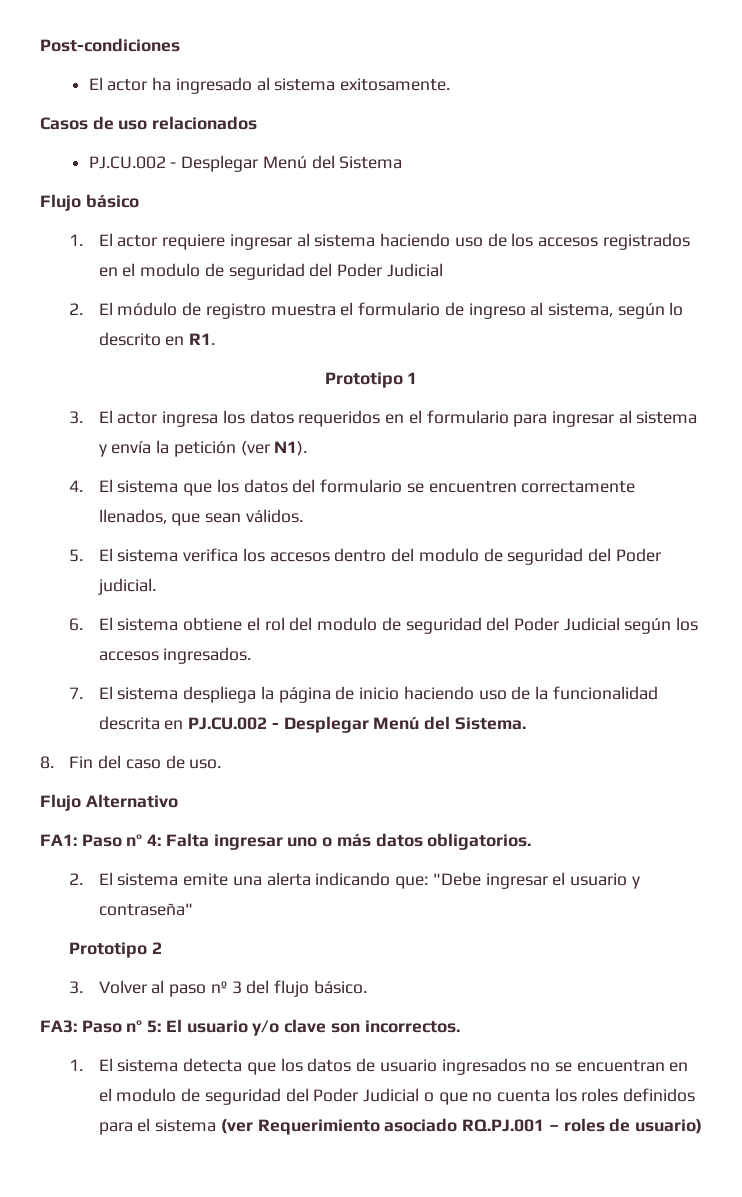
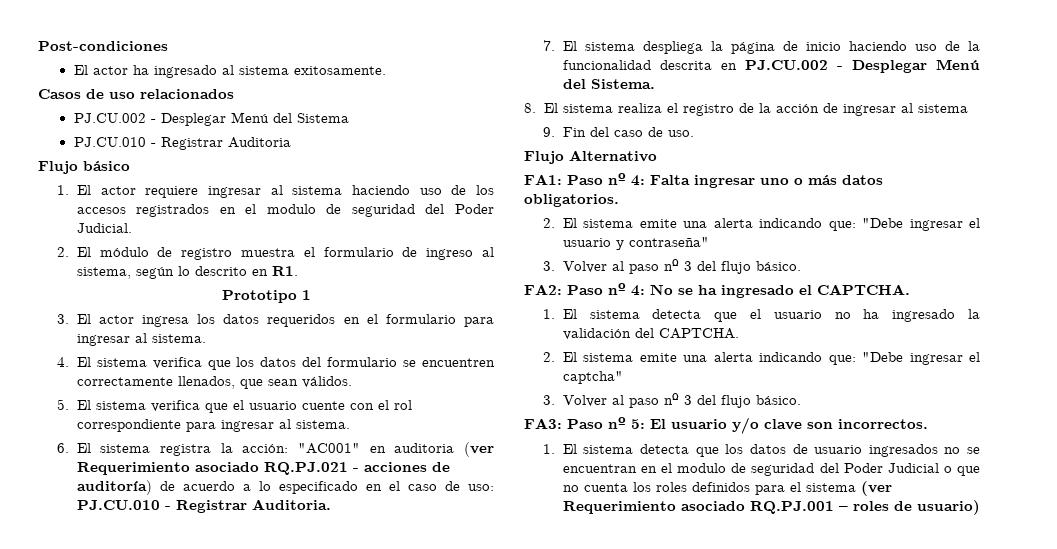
+ PJ.CU.010 - Registrar Auditoria
- 1. El actor requiere ingresar al sistema haciendo uso de los accesos registrados en el modulo de seguridad del Poder Judicial
+ 1. El actor requiere ingresar al sistema haciendo uso de los accesos registrados en el modulo de seguridad del Poder Judicial.
- 3. El actor ingresa los datos requeridos en el formulario para ingresar al sistema y envía la petición (ver N1).
+ 3. El actor ingresa los datos requeridos en el formulario para ingresar al sistema.
- 4. El sistema que los datos del formulario se encuentren correctamente llenados, que sean válidos.
+ 4. El sistema verifica que los datos del formulario se encuentren correctamente llenados, que sean válidos.
- 5. El sistema verifica los accesos dentro del modulo de seguridad del Poder judicial.
- 6. El sistema obtiene el rol del modulo de seguridad del Poder Judicial según los accesos ingresados.
+ 5. El sistema verifica que el usuario cuente con el rol correspondiente para ingresar al sistema.
+ 6. El sistema registra la acción: "AC001" en auditoria (ver Requerimiento asociado RQ.PJ.021 - acciones de auditoría) de acuerdo a lo especificado en el caso de uso: PJ.CU.010 - Registrar Auditoria.
- 8. Fin del caso de uso.
+ 8. El sistema realiza el registro de la acción de ingresar al sistema
+ 9. Fin del caso de uso.
  2. El sistema emite una alerta indicando que: "Debe ingresar el usuario y contraseña"
- Prototipo 2
+ 3. Volver al paso nº 3 del flujo básico.
+ FA2: Paso nº 4: No se ha ingresado el CAPTCHA.
+ 1. El sistema detecta que el usuario no ha ingresado la validación del CAPTCHA.
+ 2. El sistema emite una alerta indicando que: "Debe ingresar el captcha"

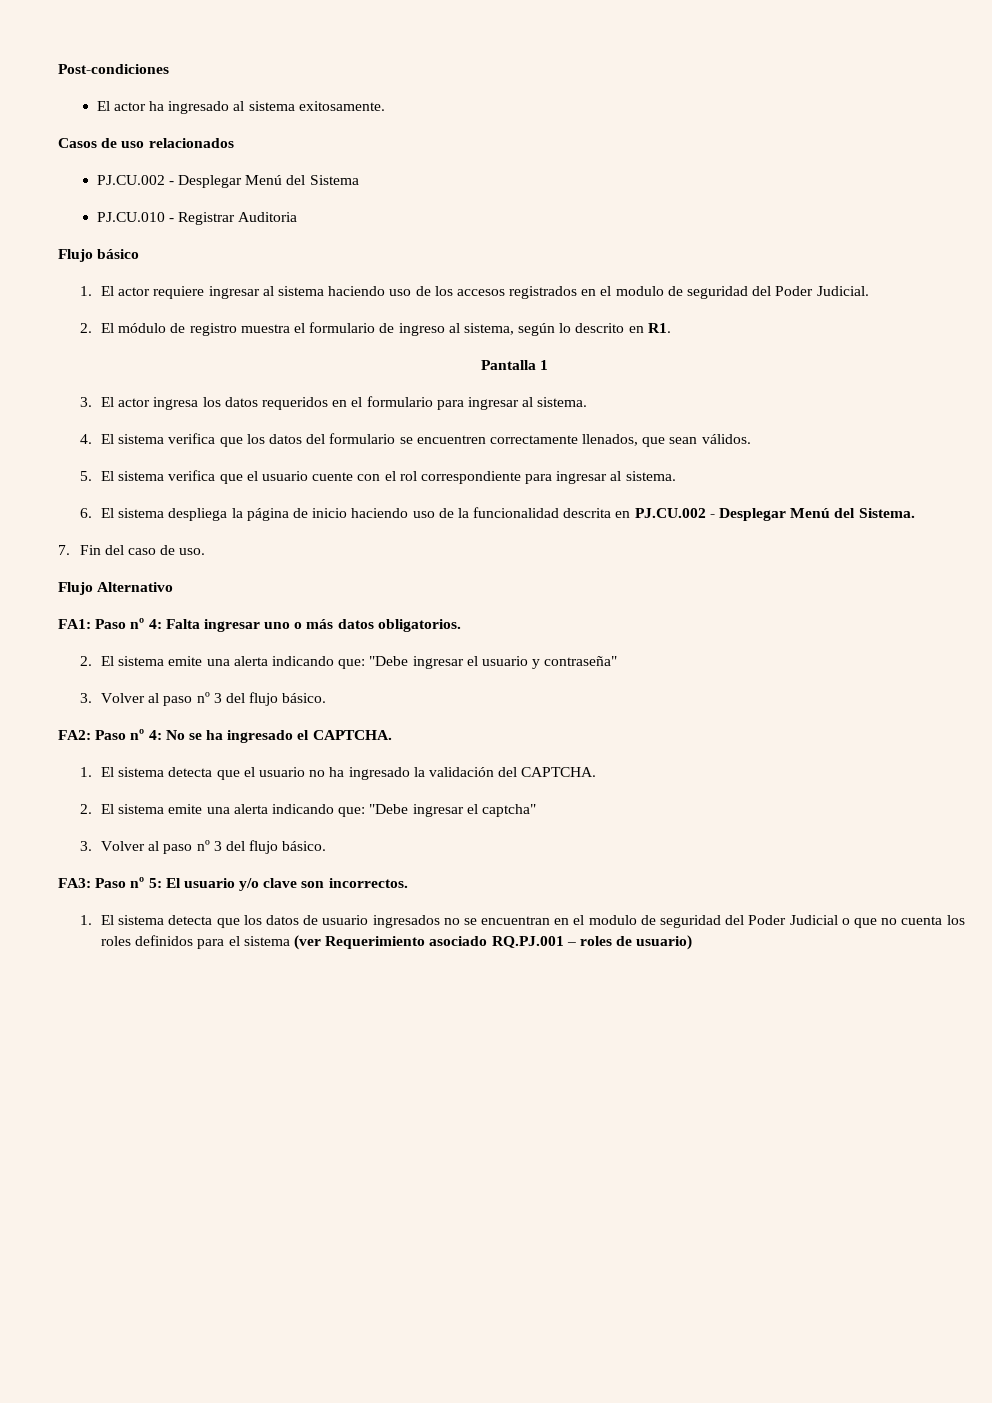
- Prototipo 1
+ Pantalla 1
- 6. El sistema registra la acción: "AC001" en auditoria (ver Requerimiento asociado RQ.PJ.021 - acciones de auditoría) de acuerdo a lo especificado en el caso de uso: PJ.CU.010 - Registrar Auditoria.
- 7. El sistema despliega la página de inicio haciendo uso de la funcionalidad descrita en PJ.CU.002 - Desplegar Menú del Sistema.
+ 6. El sistema despliega la página de inicio haciendo uso de la funcionalidad descrita en PJ.CU.002 - Desplegar Menú del Sistema.
- 8. El sistema realiza el registro de la acción de ingresar al sistema
- 9. Fin del caso de uso.
+ 7. Fin del caso de uso.

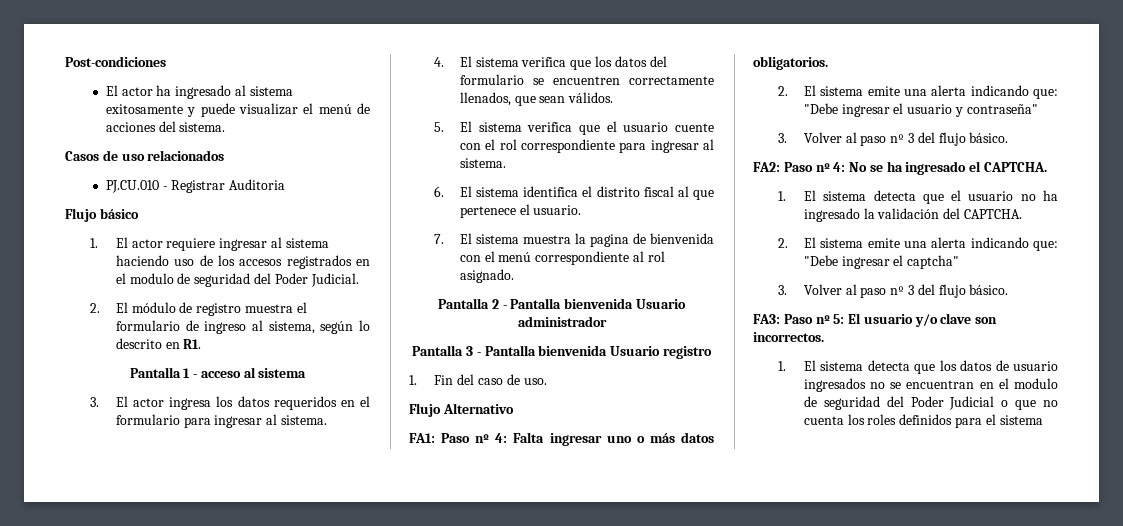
- El actor ha ingresado al sistema exitosamente.
+ El actor ha ingresado al sistema exitosamente y puede visualizar el menú de acciones del sistema.
  Casos de uso relacionados
- PJ.CU.002 - Desplegar Menú del Sistema
- Pantalla 1
+ Pantalla 1 - acceso al sistema
- 6. El sistema despliega la página de inicio haciendo uso de la funcionalidad descrita en PJ.CU.002 - Desplegar Menú del Sistema.
- 7. Fin del caso de uso.
+ 6. El sistema identifica el distrito fiscal al que pertenece el usuario.
+ 7. El sistema muestra la pagina de bienvenida con el menú correspondiente al rol asignado.
+ Pantalla 2 - Pantalla bienvenida Usuario administrador
+ Pantalla 3 - Pantalla bienvenida Usuario registro
+ 1. Fin del caso de uso.
- 1. El sistema detecta que los datos de usuario ingresados no se encuentran en el modulo de seguridad del Poder Judicial o que no cuenta los roles definidos para el sistema (ver Requerimiento asociado RQ.PJ.001 – roles de usuario)
+ 1. El sistema detecta que los datos de usuario ingresados no se encuentran en el modulo de seguridad del Poder Judicial o que no cuenta los roles definidos para el sistema

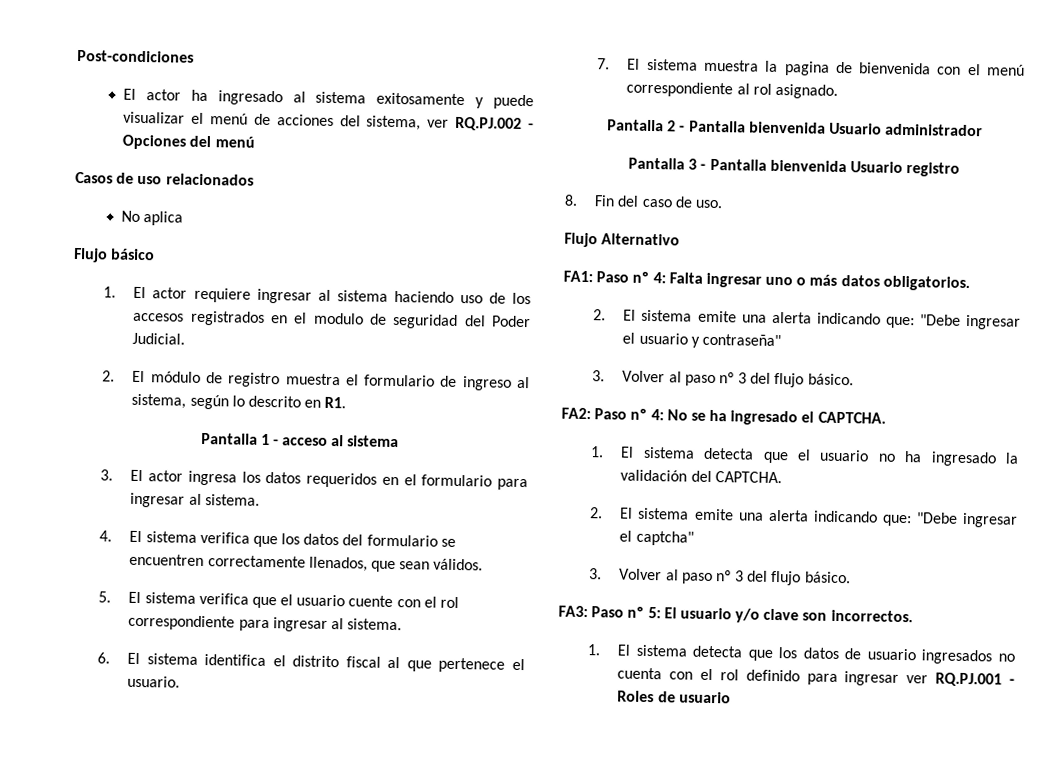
- El actor ha ingresado al sistema exitosamente y puede visualizar el menú de acciones del sistema.
+ El actor ha ingresado al sistema exitosamente y puede visualizar el menú de acciones del sistema, ver RQ.PJ.002 - Opciones del menú
- PJ.CU.010 - Registrar Auditoria
+ No aplica
- 1. Fin del caso de uso.
+ 8. Fin del caso de uso.
- 1. El sistema detecta que los datos de usuario ingresados no se encuentran en el modulo de seguridad del Poder Judicial o que no cuenta los roles definidos para el sistema
+ 1. El sistema detecta que los datos de usuario ingresados no cuenta con el rol definido para ingresar ver RQ.PJ.001 - Roles de usuario

